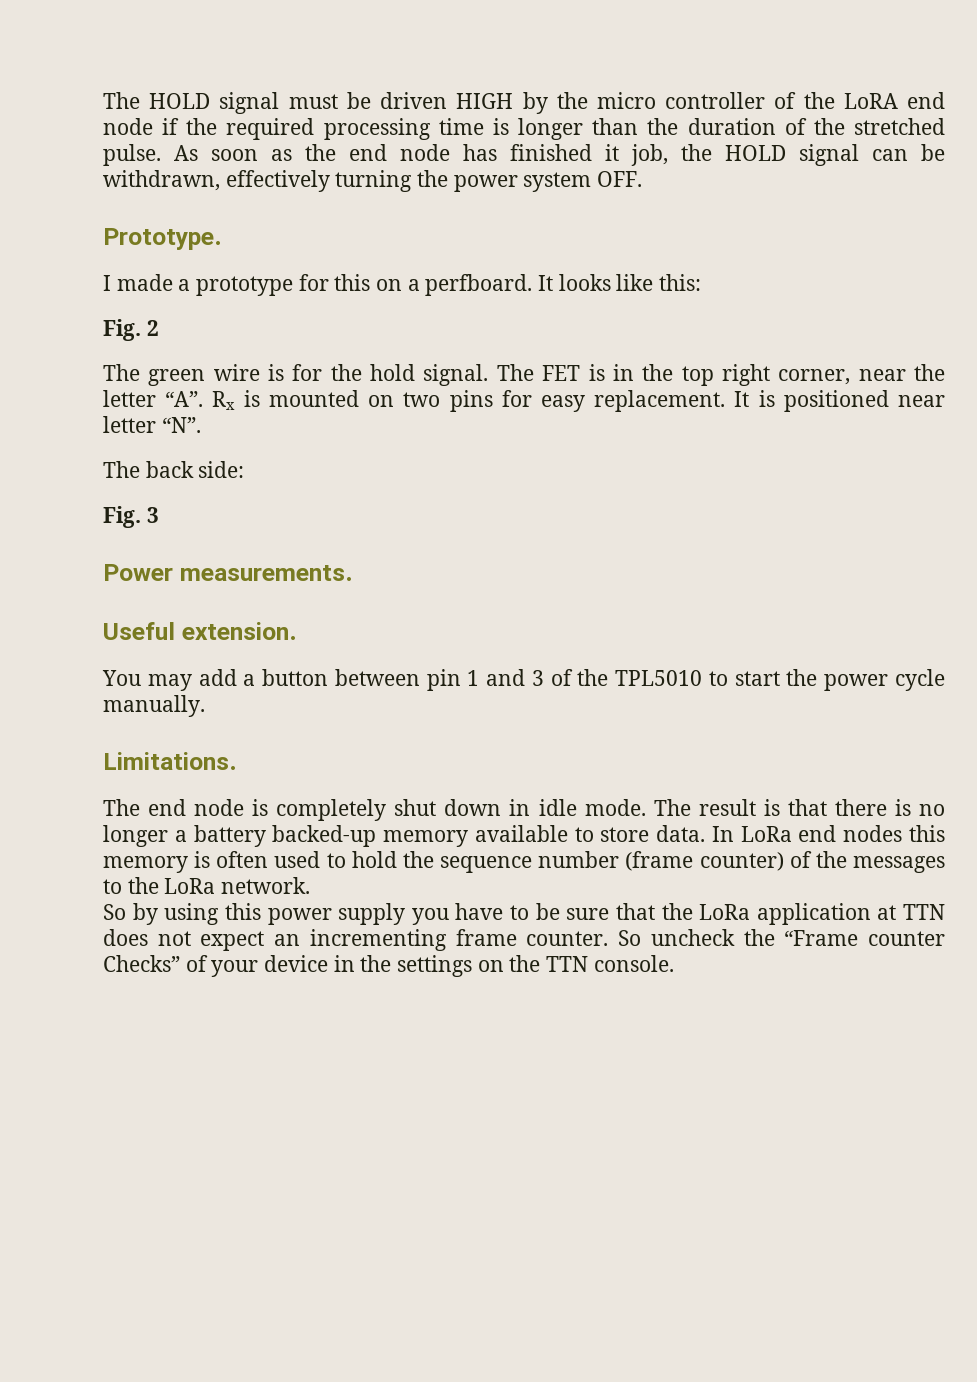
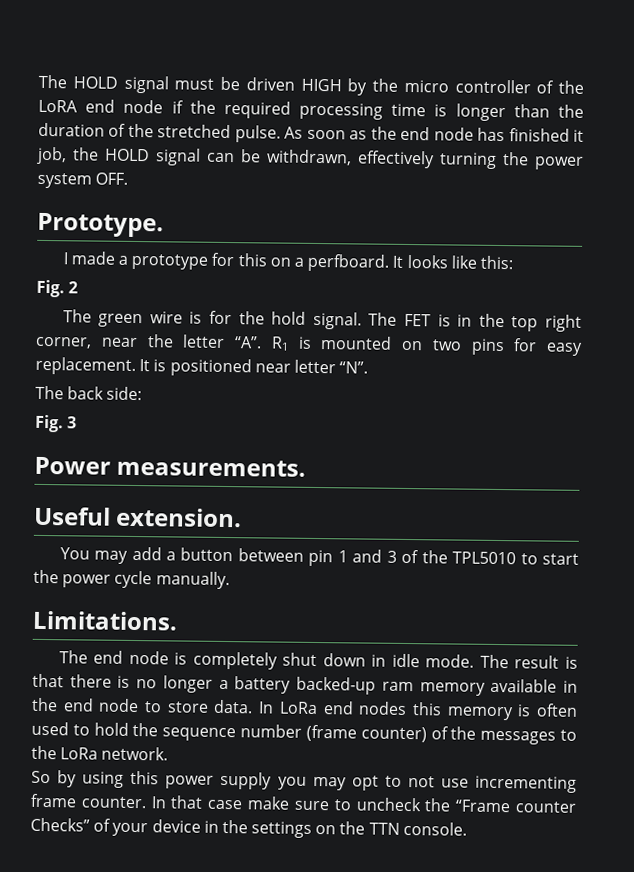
- The FET is in the top right corner, near the letter “A”. Rx is mounted on two pins for easy replacement.
+ The FET is in the top right corner, near the letter “A”. R1 is mounted on two pins for easy replacement.
- The result is that there is no longer a battery backed-up memory available to store data.
+ The result is that there is no longer a battery backed-up ram memory available in the end node to store data.
- So by using this power supply you have to be sure that the LoRa application at TTN does not expect an incrementing frame counter. So uncheck the “Frame counter Checks” of your device in the settings on the TTN console.
+ So by using this power supply you may opt to not use incrementing frame counter. In that case make sure to uncheck the “Frame counter Checks” of your device in the settings on the TTN console.

